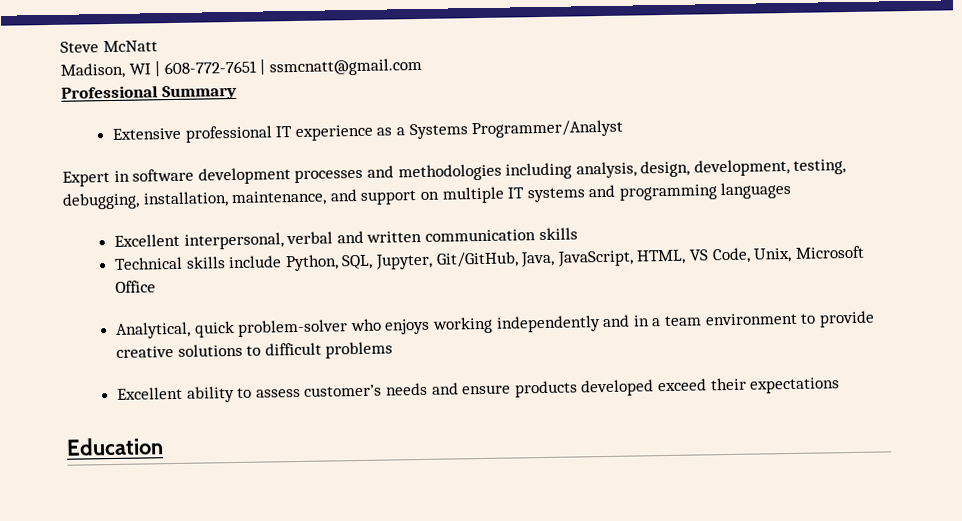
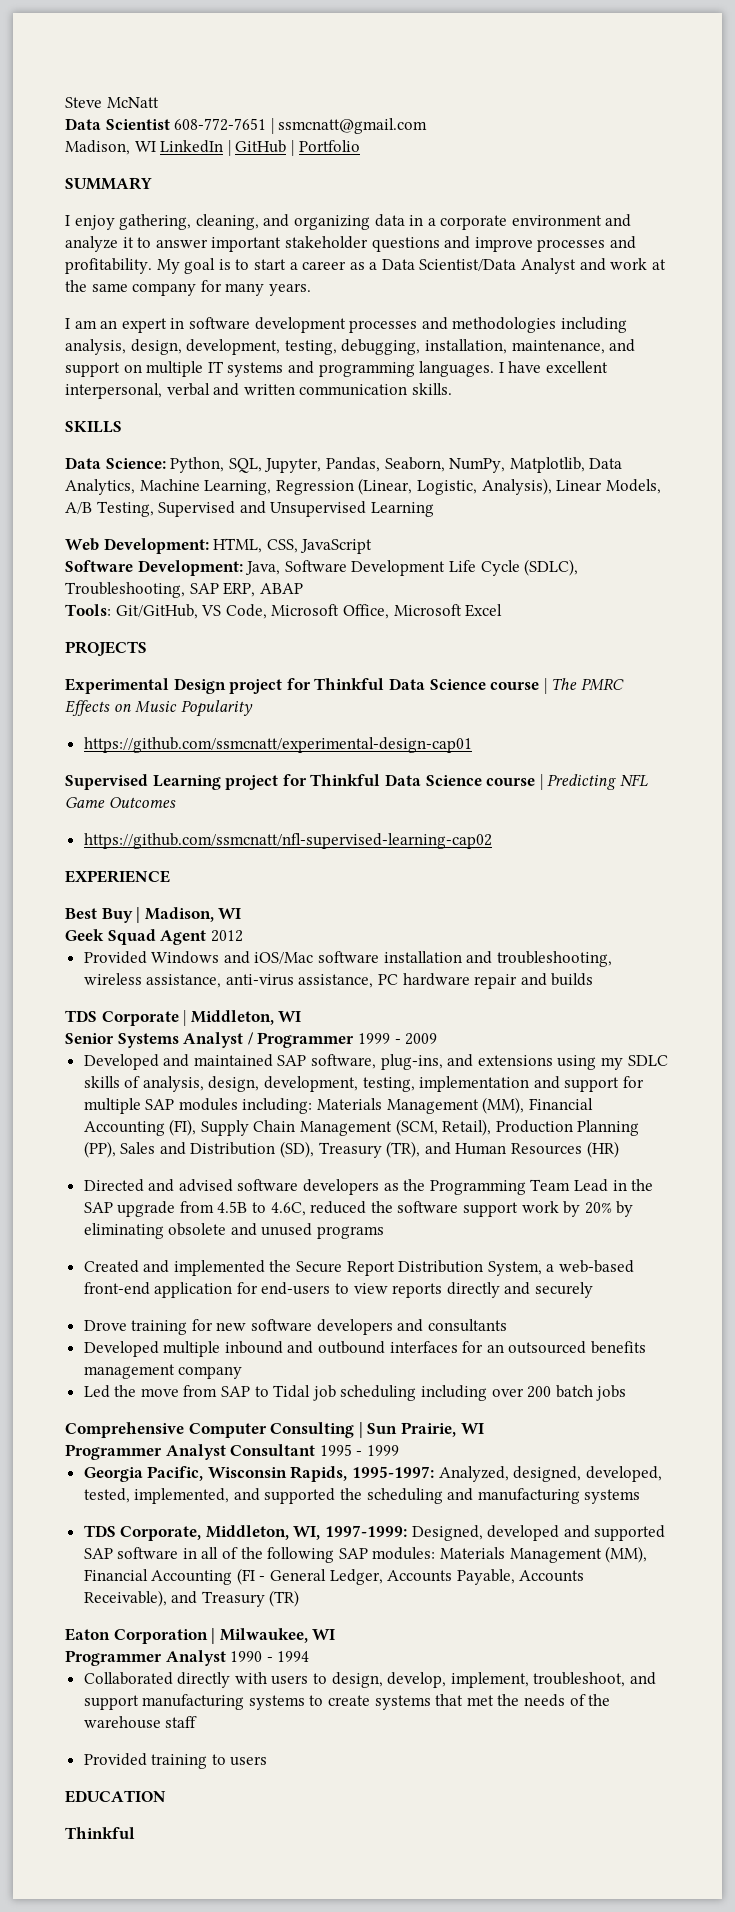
- Madison, WI | 608-772-7651 | ssmcnatt@gmail.com
+ Data Scientist 608-772-7651 | ssmcnatt@gmail.com
- Professional Summary
- Extensive professional IT experience as a Systems Programmer/Analyst
- Expert in software development processes and methodologies including analysis, design, development, testing, debugging, installation, maintenance, and support on multiple IT systems and programming languages
- Excellent interpersonal, verbal and written communication skills
- Technical skills include Python, SQL, Jupyter, Git/GitHub, Java, JavaScript, HTML, VS Code, Unix, Microsoft Office
- Analytical, quick problem-solver who enjoys working independently and in a team environment to provide creative solutions to difficult problems
- Excellent ability to assess customer’s needs and ensure products developed exceed their expectations
- Education
+ Madison, WI LinkedIn | GitHub | Portfolio
+ SUMMARY
+ I enjoy gathering, cleaning, and organizing data in a corporate environment and analyze it to answer important stakeholder questions and improve processes and profitability. My goal is to start a career as a Data Scientist/Data Analyst and work at the same company for many years.
+ I am an expert in software development processes and methodologies including analysis, design, development, testing, debugging, installation, maintenance, and support on multiple IT systems and programming languages. I have excellent interpersonal, verbal and written communication skills.
+ SKILLS
+ Data Science: Python, SQL, Jupyter, Pandas, Seaborn, NumPy, Matplotlib, Data Analytics, Machine Learning, Regression (Linear, Logistic, Analysis), Linear Models, A/B Testing, Supervised and Unsupervised Learning
+ Web Development: HTML, CSS, JavaScript
+ Software Development: Java, Software Development Life Cycle (SDLC), Troubleshooting, SAP ERP, ABAP
+ Tools: Git/GitHub, VS Code, Microsoft Office, Microsoft Excel
+ PROJECTS
+ Experimental Design project for Thinkful Data Science course | The PMRC Effects on Music Popularity
+ https://github.com/ssmcnatt/experimental-design-cap01
+ Supervised Learning project for Thinkful Data Science course | Predicting NFL Game Outcomes
+ https://github.com/ssmcnatt/nfl-supervised-learning-cap02
+ EXPERIENCE
+ Best Buy | Madison, WI
+ Geek Squad Agent 2012
+ Provided Windows and iOS/Mac software installation and troubleshooting, wireless assistance, anti-virus assistance, PC hardware repair and builds
+ TDS Corporate | Middleton, WI
+ Senior Systems Analyst / Programmer 1999 - 2009
+ Developed and maintained SAP software, plug-ins, and extensions using my SDLC skills of analysis, design, development, testing, implementation and support for multiple SAP modules including: Materials Management (MM), Financial Accounting (FI), Supply Chain Management (SCM, Retail), Production Planning (PP), Sales and Distribution (SD), Treasury (TR), and Human Resources (HR)
+ Directed and advised software developers as the Programming Team Lead in the SAP upgrade from 4.5B to 4.6C, reduced the software support work by 20% by eliminating obsolete and unused programs
+ Created and implemented the Secure Report Distribution System, a web-based front-end application for end-users to view reports directly and securely
+ Drove training for new software developers and consultants
+ Developed multiple inbound and outbound interfaces for an outsourced benefits management company
+ Led the move from SAP to Tidal job scheduling including over 200 batch jobs
+ Comprehensive Computer Consulting | Sun Prairie, WI
+ Programmer Analyst Consultant 1995 - 1999
+ Georgia Pacific, Wisconsin Rapids, 1995-1997: Analyzed, designed, developed, tested, implemented, and supported the scheduling and manufacturing systems
+ TDS Corporate, Middleton, WI, 1997-1999: Designed, developed and supported SAP software in all of the following SAP modules: Materials Management (MM), Financial Accounting (FI - General Ledger, Accounts Payable, Accounts Receivable), and Treasury (TR)
+ Eaton Corporation | Milwaukee, WI
+ Programmer Analyst 1990 - 1994
+ Collaborated directly with users to design, develop, implement, troubleshoot, and support manufacturing systems to create systems that met the needs of the warehouse staff
+ Provided training to users
+ EDUCATION
+ Thinkful

